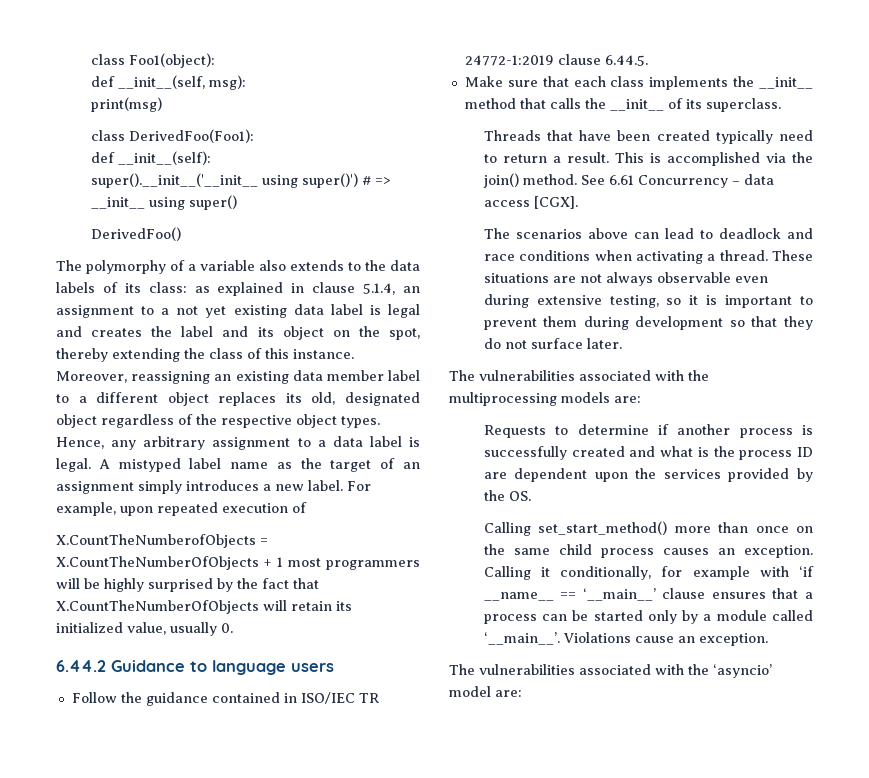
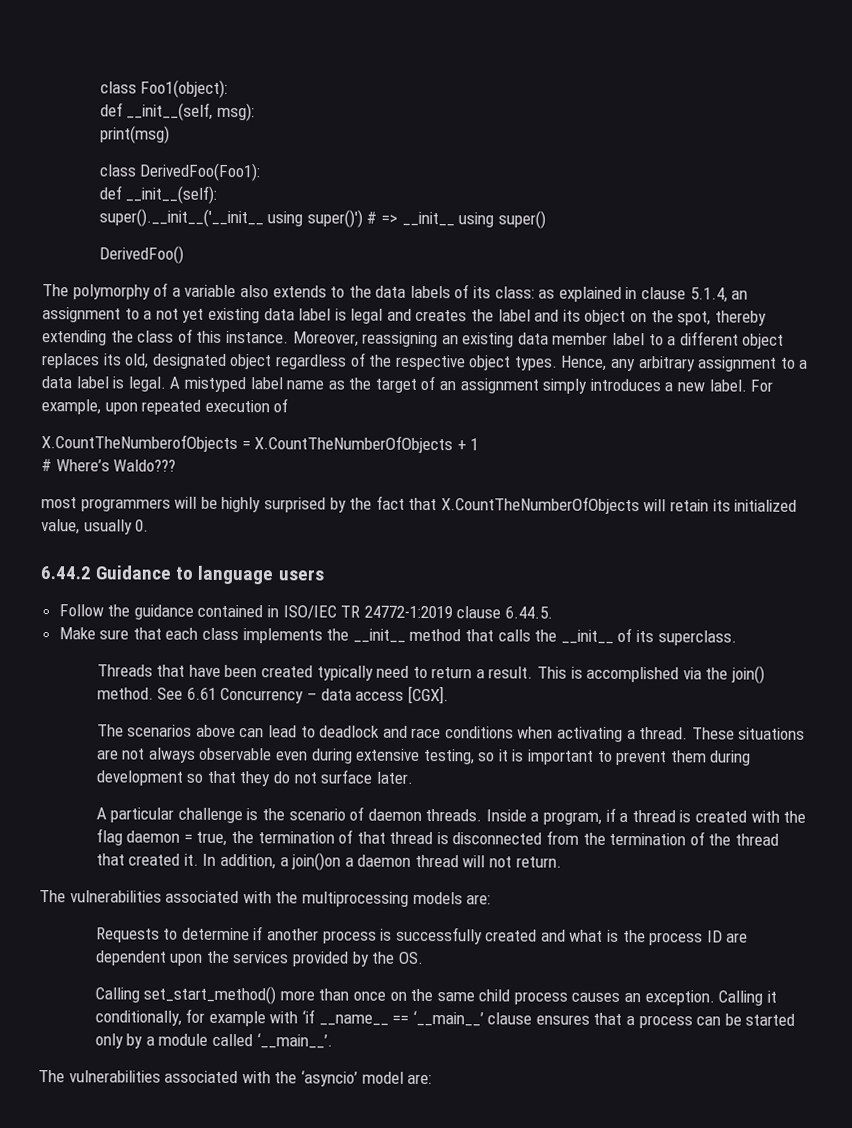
- X.CountTheNumberofObjects = X.CountTheNumberOfObjects + 1 most programmers will be highly surprised by the fact that X.CountTheNumberOfObjects will retain its initialized value, usually 0.
+ X.CountTheNumberofObjects = X.CountTheNumberOfObjects + 1
+ # Where’s Waldo???
+ most programmers will be highly surprised by the fact that X.CountTheNumberOfObjects will retain its initialized value, usually 0.
+ A particular challenge is the scenario of daemon threads. Inside a program, if a thread is created with the flag daemon = true, the termination of that thread is disconnected from the termination of the thread that created it. In addition, a join()on a daemon thread will not return.
- Violations cause an exception.

